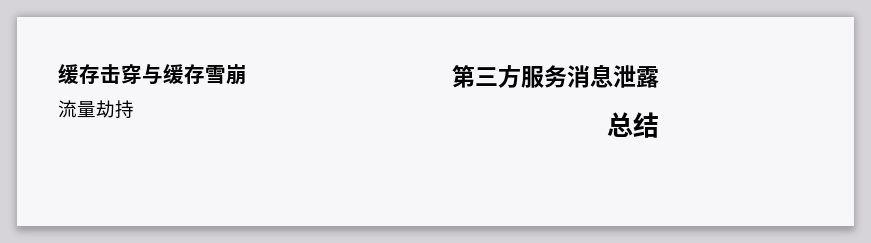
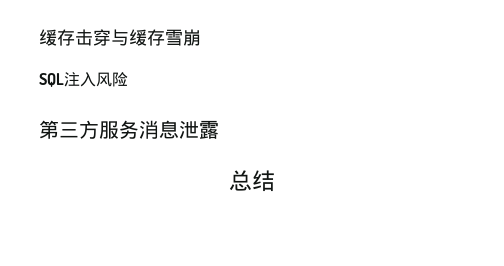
- 流量劫持
+ SQL注入风险

